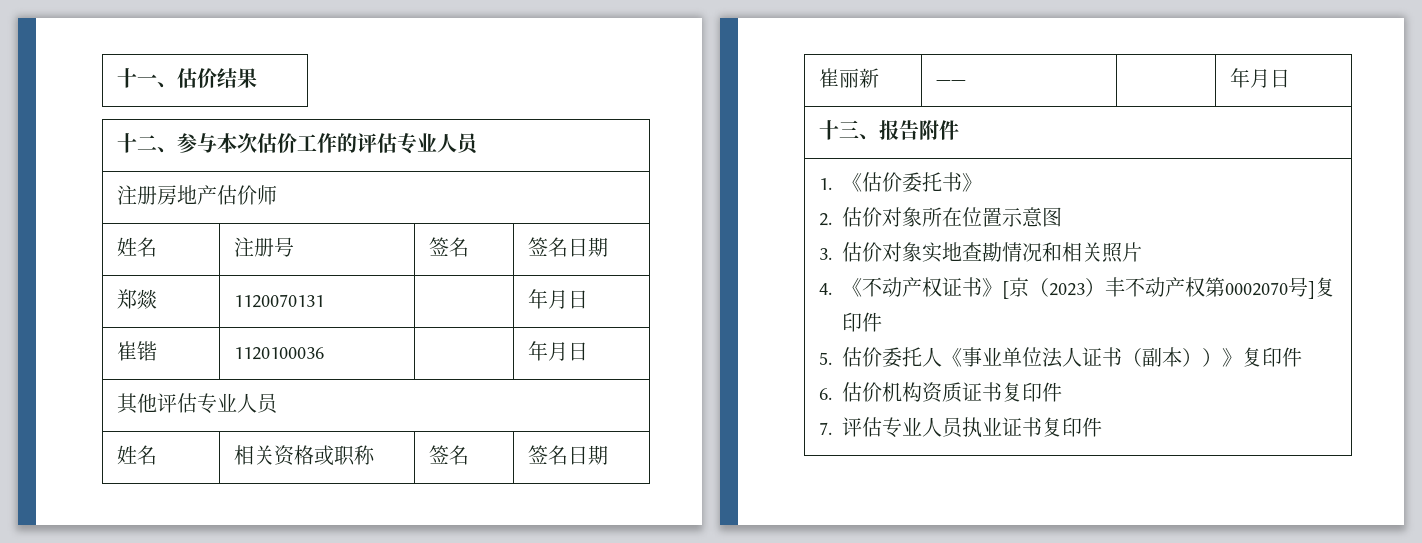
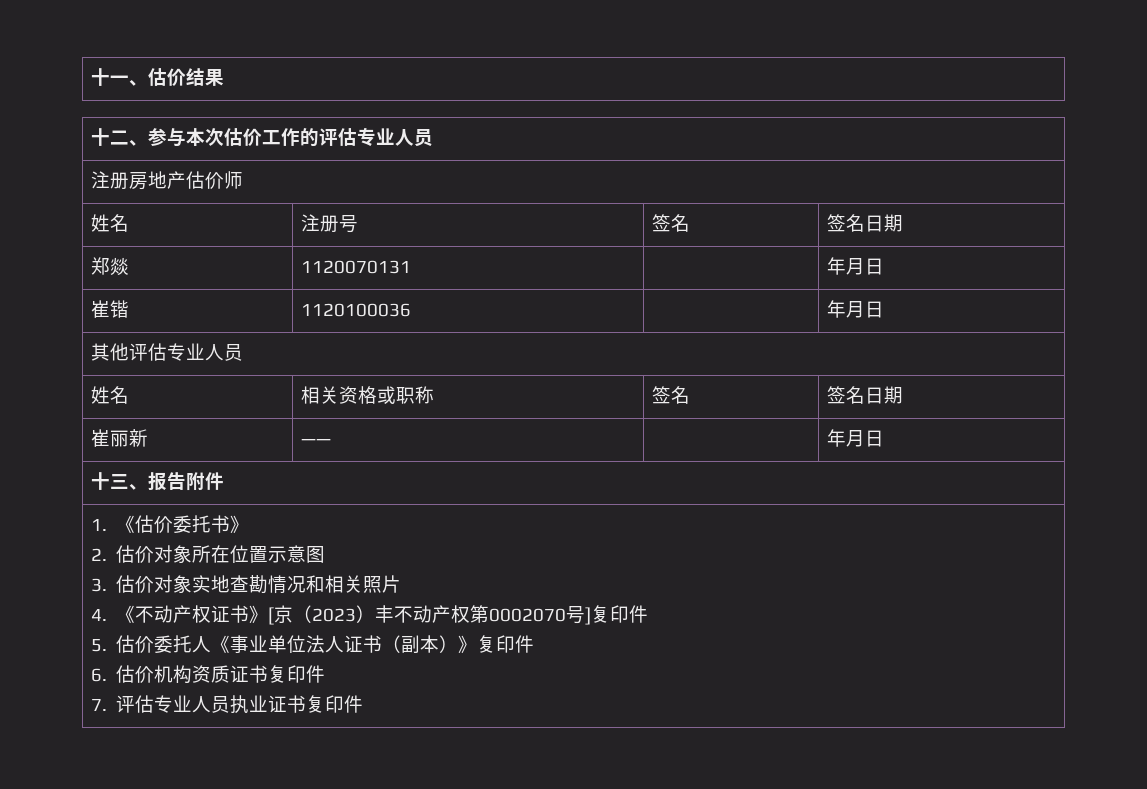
- 5.估价委托人《事业单位法人证书（副本））》复印件
+ 5.估价委托人《事业单位法人证书（副本）》复印件

